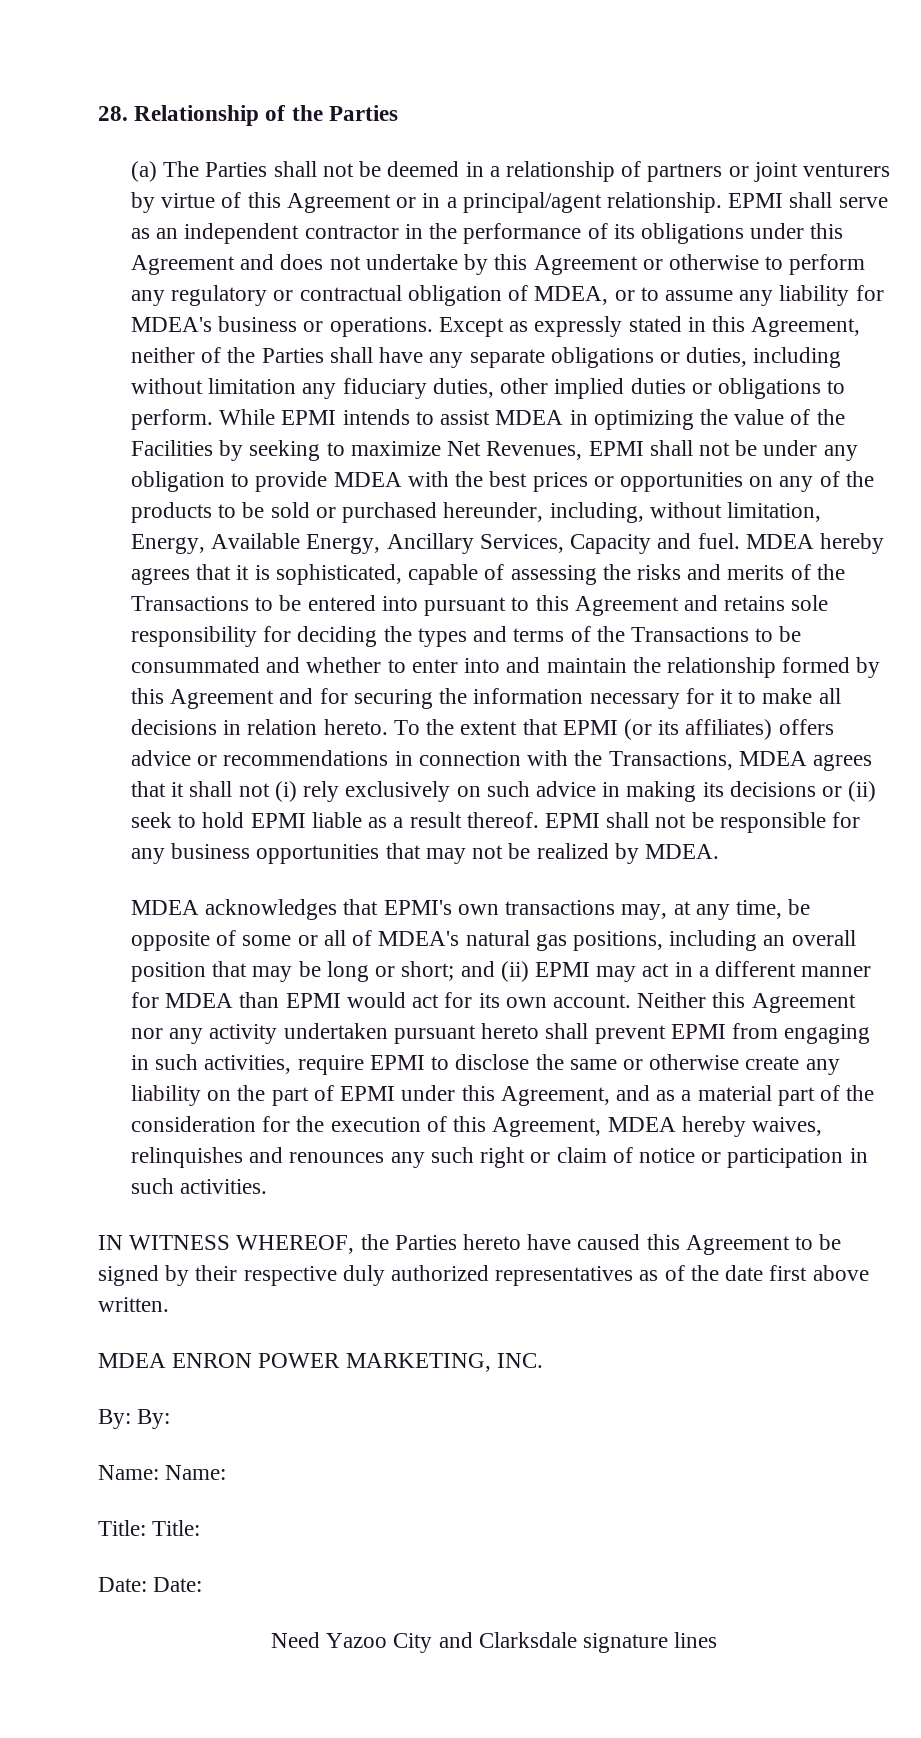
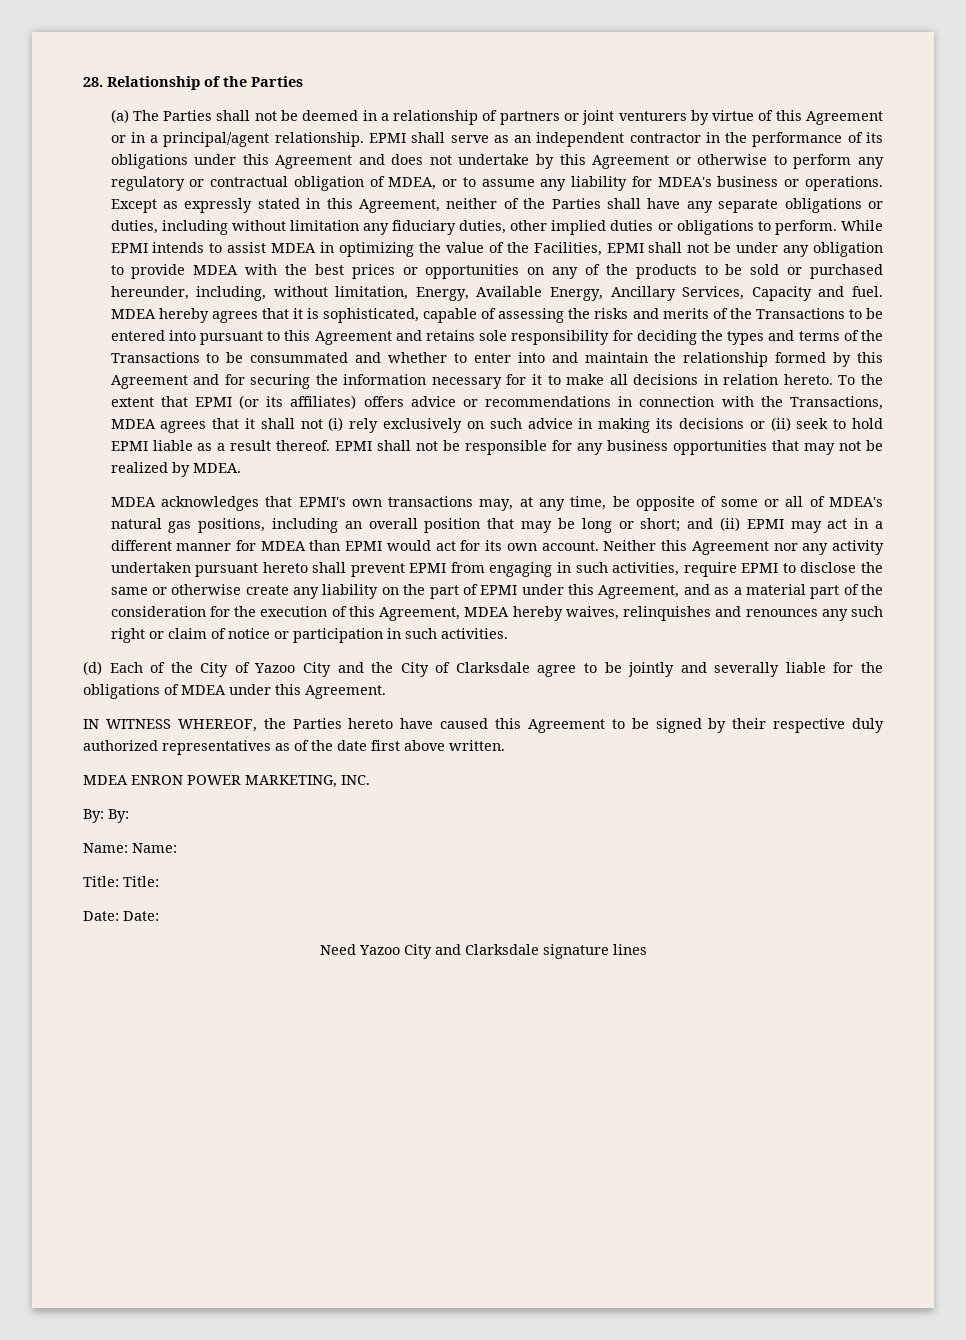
- While EPMI intends to assist MDEA in optimizing the value of the Facilities by seeking to maximize Net Revenues, EPMI shall not be under any obligation to provide MDEA with the best prices or opportunities on any of the products to be sold or purchased hereunder, including, without limitation, Energy, Available Energy, Ancillary Services, Capacity and fuel.
+ While EPMI intends to assist MDEA in optimizing the value of the Facilities, EPMI shall not be under any obligation to provide MDEA with the best prices or opportunities on any of the products to be sold or purchased hereunder, including, without limitation, Energy, Available Energy, Ancillary Services, Capacity and fuel.
+ (d) Each of the City of Yazoo City and the City of Clarksdale agree to be jointly and severally liable for the obligations of MDEA under this Agreement.

